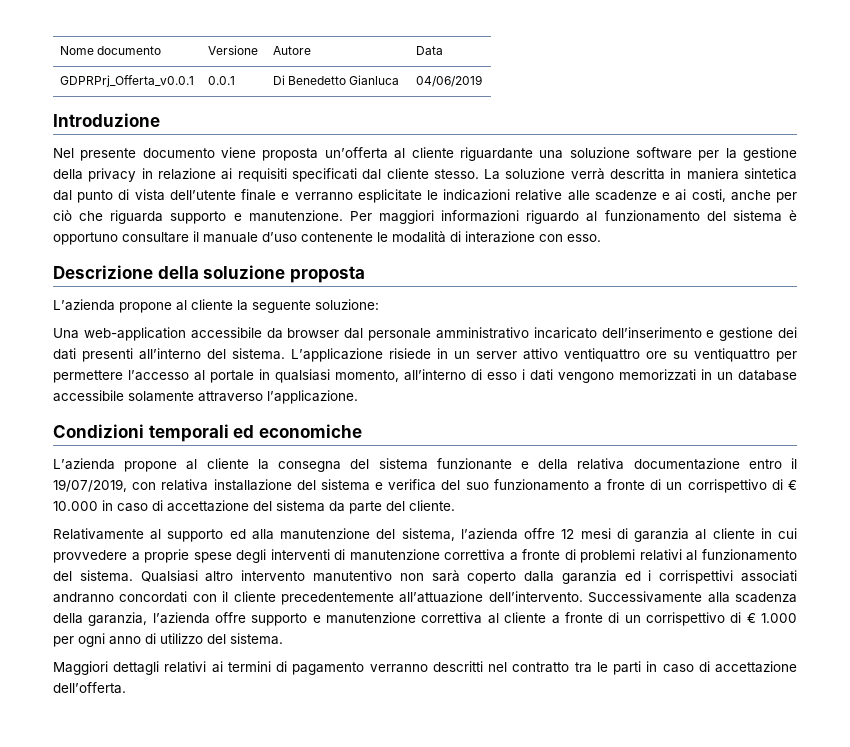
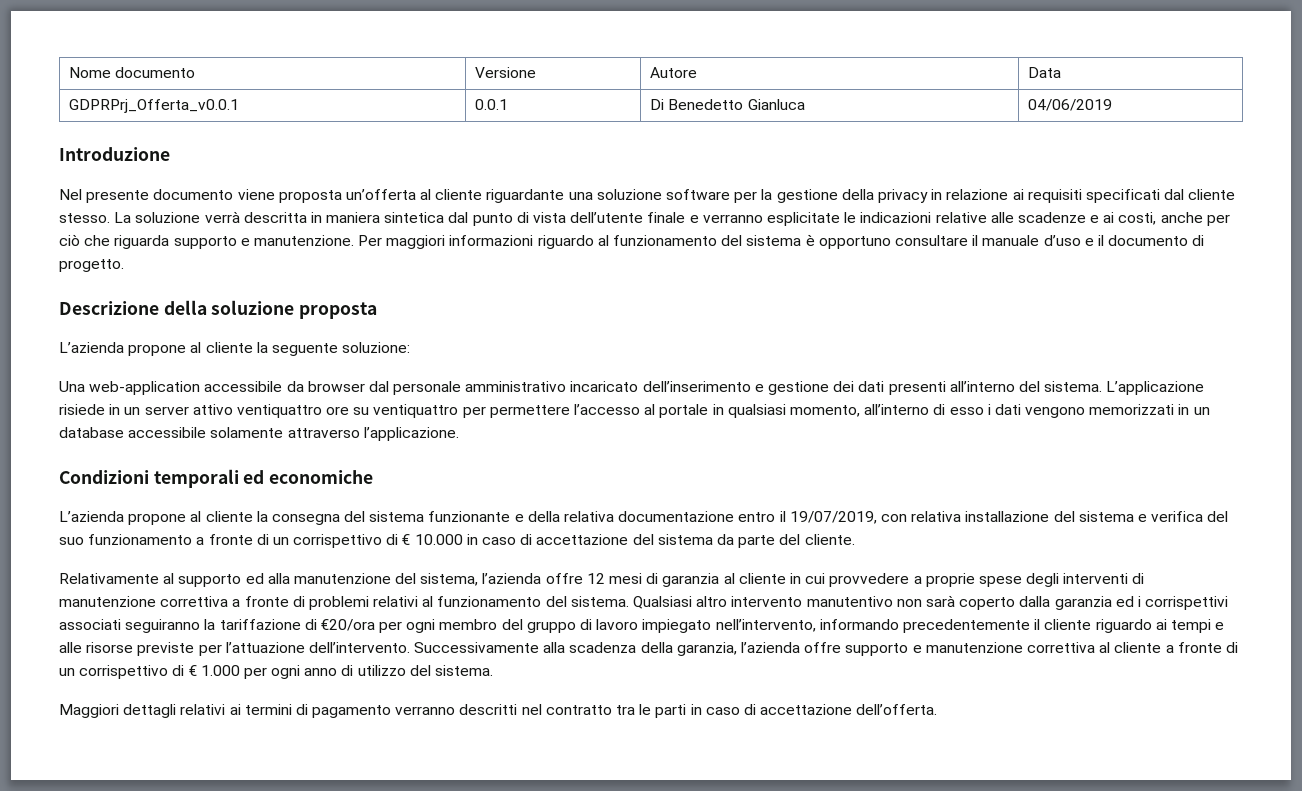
- Per maggiori informazioni riguardo al funzionamento del sistema è opportuno consultare il manuale d’uso contenente le modalità di interazione con esso.
+ Per maggiori informazioni riguardo al funzionamento del sistema è opportuno consultare il manuale d’uso e il documento di progetto.
- Qualsiasi altro intervento manutentivo non sarà coperto dalla garanzia ed i corrispettivi associati andranno concordati con il cliente precedentemente all’attuazione dell’intervento.
+ Qualsiasi altro intervento manutentivo non sarà coperto dalla garanzia ed i corrispettivi associati seguiranno la tariffazione di €20/ora per ogni membro del gruppo di lavoro impiegato nell’intervento, informando precedentemente il cliente riguardo ai tempi e alle risorse previste per l’attuazione dell’intervento.

